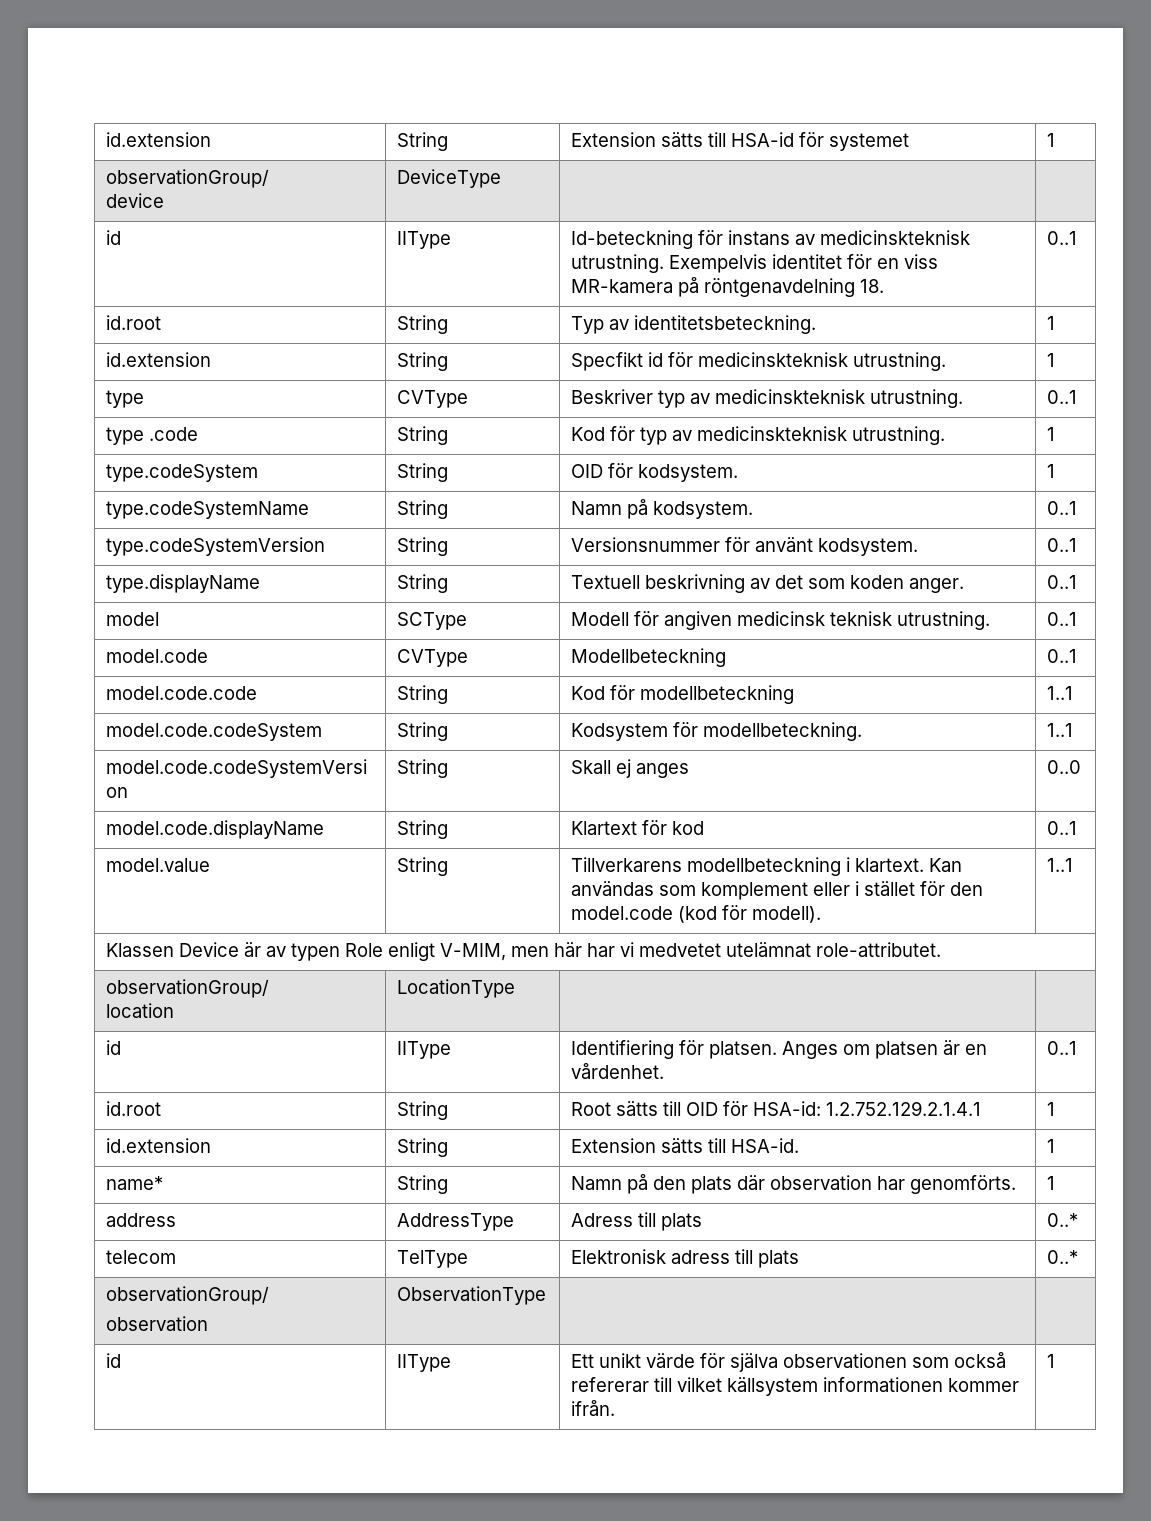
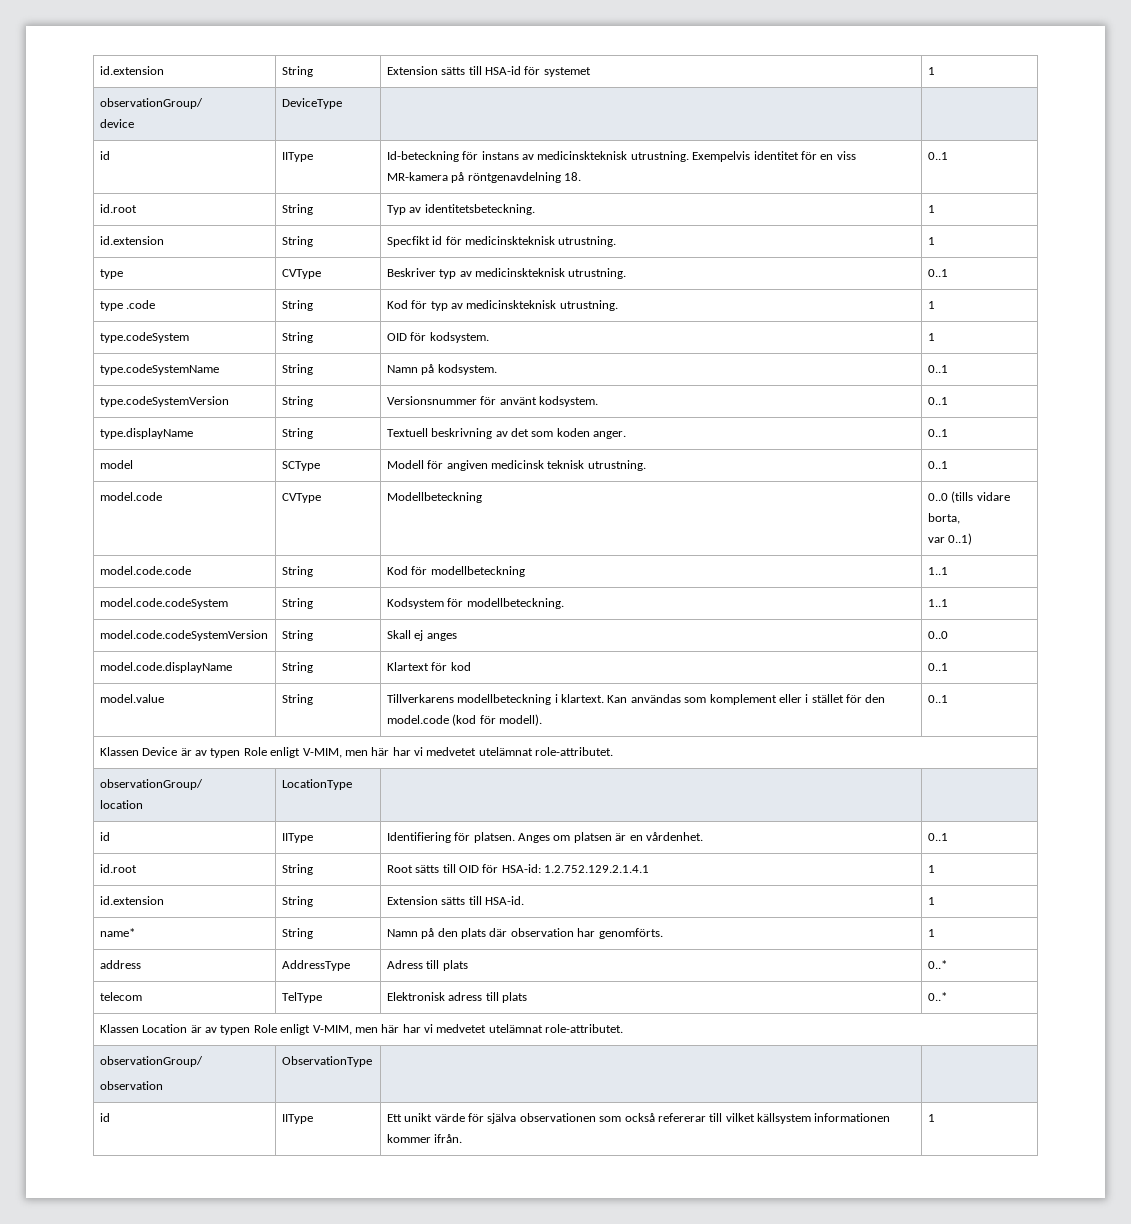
- model.code | CVType | Modellbeteckning | 0..1
+ model.code | CVType | Modellbeteckning | 0..0 (tills vidare borta,
+ var 0..1)
- model.value | String | Tillverkarens modellbeteckning i klartext. Kan användas som komplement eller i stället för den model.code (kod för modell). | 1..1
+ model.value | String | Tillverkarens modellbeteckning i klartext. Kan användas som komplement eller i stället för den model.code (kod för modell). | 0..1
+ Klassen Location är av typen Role enligt V-MIM, men här har vi medvetet utelämnat role-attributet.

